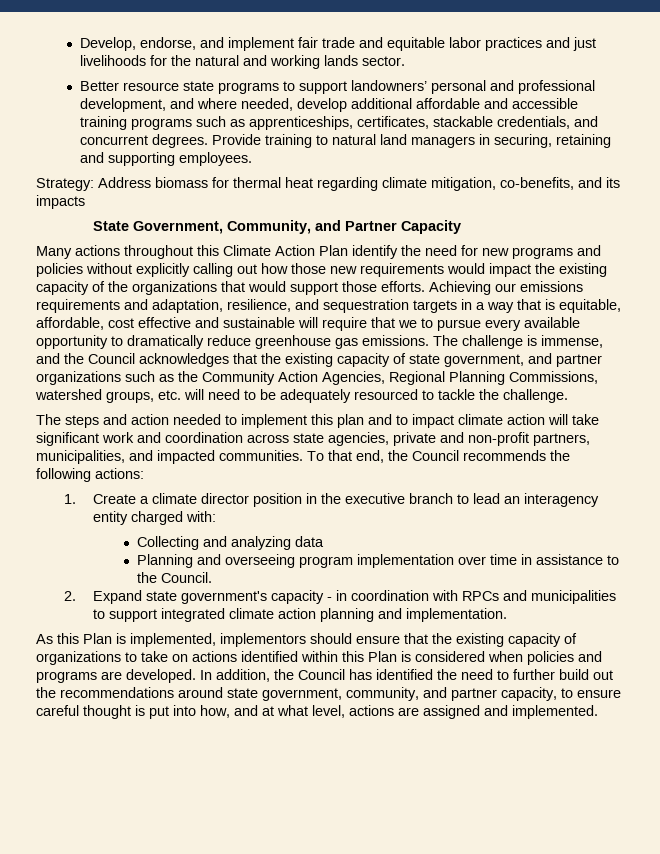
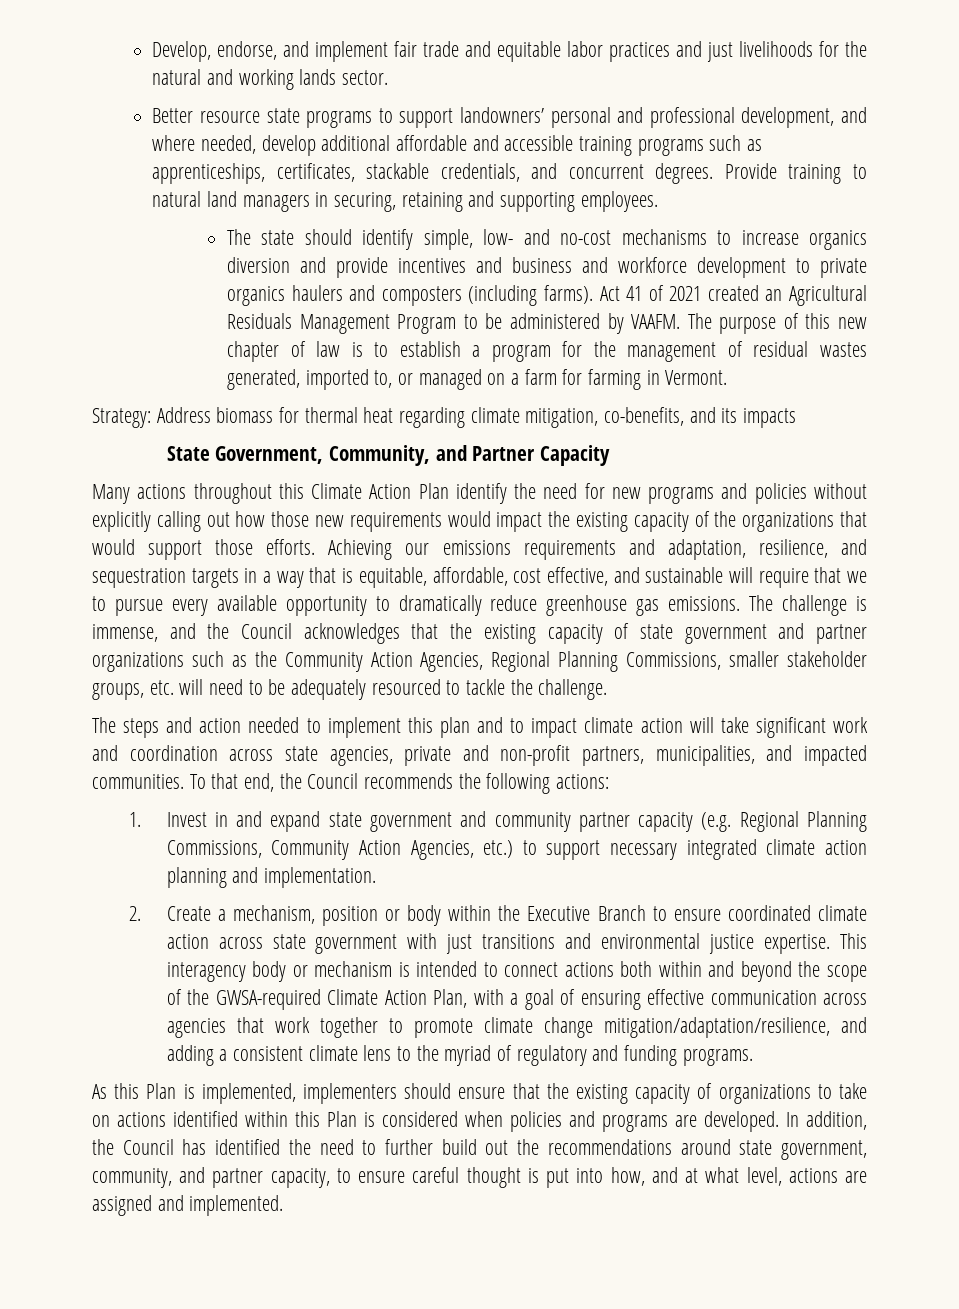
+ The state should identify simple, low- and no-cost mechanisms to increase organics diversion and provide incentives and business and workforce development to private organics haulers and composters (including farms). Act 41 of 2021 created an Agricultural Residuals Management Program to be administered by VAAFM. The purpose of this new chapter of law is to establish a program for the management of residual wastes generated, imported to, or managed on a farm for farming in Vermont.
- Achieving our emissions requirements and adaptation, resilience, and sequestration targets in a way that is equitable, affordable, cost effective and sustainable will require that we to pursue every available opportunity to dramatically reduce greenhouse gas emissions.
+ Achieving our emissions requirements and adaptation, resilience, and sequestration targets in a way that is equitable, affordable, cost effective, and sustainable will require that we to pursue every available opportunity to dramatically reduce greenhouse gas emissions.
- The challenge is immense, and the Council acknowledges that the existing capacity of state government, and partner organizations such as the Community Action Agencies, Regional Planning Commissions, watershed groups, etc. will need to be adequately resourced to tackle the challenge.
+ The challenge is immense, and the Council acknowledges that the existing capacity of state government and partner organizations such as the Community Action Agencies, Regional Planning Commissions, smaller stakeholder groups, etc. will need to be adequately resourced to tackle the challenge.
- 1. Create a climate director position in the executive branch to lead an interagency entity charged with:
- Collecting and analyzing data
- Planning and overseeing program implementation over time in assistance to the Council.
- 2. Expand state government's capacity - in coordination with RPCs and municipalities to support integrated climate action planning and implementation.
+ 1. Invest in and expand state government and community partner capacity (e.g. Regional Planning Commissions, Community Action Agencies, etc.) to support necessary integrated climate action planning and implementation.
+ 2. Create a mechanism, position or body within the Executive Branch to ensure coordinated climate action across state government with just transitions and environmental justice expertise. This interagency body or mechanism is intended to connect actions both within and beyond the scope of the GWSA-required Climate Action Plan, with a goal of ensuring effective communication across agencies that work together to promote climate change mitigation/adaptation/resilience, and adding a consistent climate lens to the myriad of regulatory and funding programs.
- As this Plan is implemented, implementors should ensure that the existing capacity of organizations to take on actions identified within this Plan is considered when policies and programs are developed.
+ As this Plan is implemented, implementers should ensure that the existing capacity of organizations to take on actions identified within this Plan is considered when policies and programs are developed.

